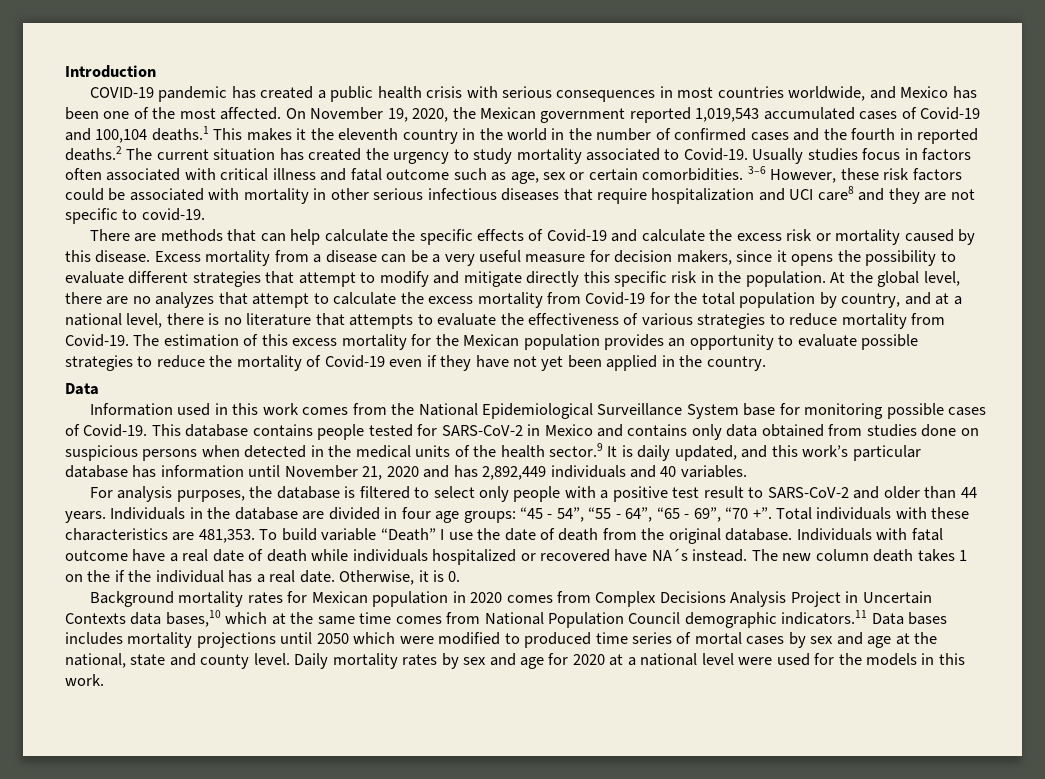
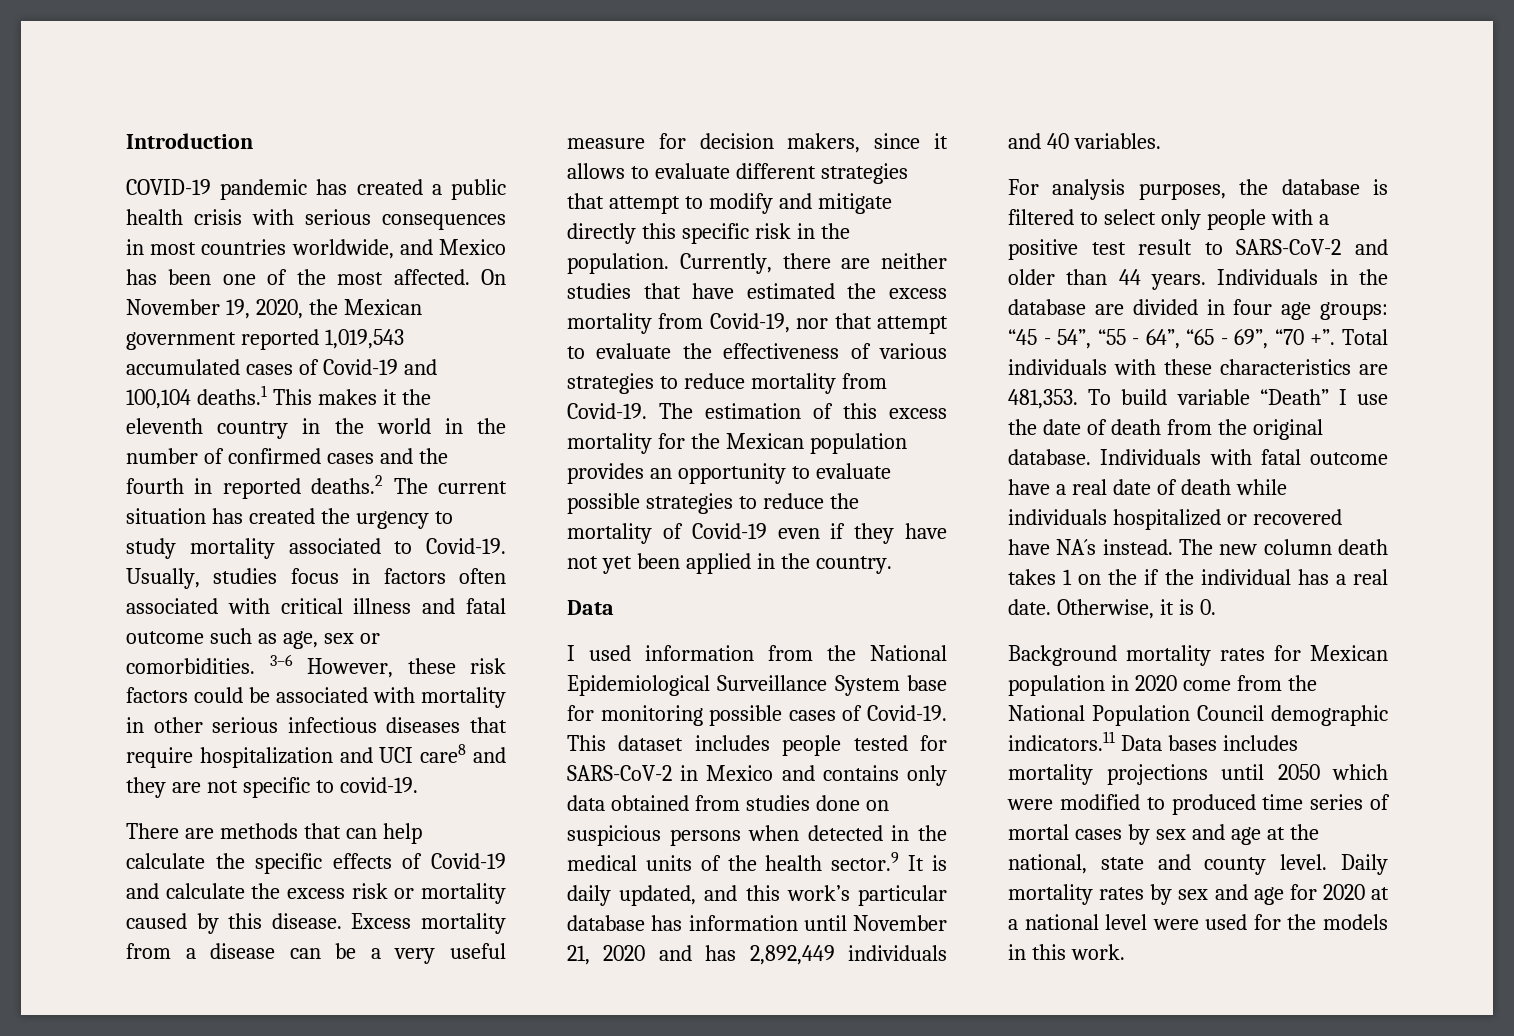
- Usually studies focus in factors often associated with critical illness and fatal outcome such as age, sex or certain comorbidities.
+ Usually, studies focus in factors often associated with critical illness and fatal outcome such as age, sex or comorbidities.
- Excess mortality from a disease can be a very useful measure for decision makers, since it opens the possibility to evaluate different strategies that attempt to modify and mitigate directly this specific risk in the population.
+ Excess mortality from a disease can be a very useful measure for decision makers, since it allows to evaluate different strategies that attempt to modify and mitigate directly this specific risk in the population.
- At the global level, there are no analyzes that attempt to calculate the excess mortality from Covid-19 for the total population by country, and at a national level, there is no literature that attempts to evaluate the effectiveness of various strategies to reduce mortality from Covid-19.
+ Currently, there are neither studies that have estimated the excess mortality from Covid-19, nor that attempt to evaluate the effectiveness of various strategies to reduce mortality from Covid-19.
- Information used in this work comes from the National Epidemiological Surveillance System base for monitoring possible cases of Covid-19.
+ I used information from the National Epidemiological Surveillance System base for monitoring possible cases of Covid-19.
- This database contains people tested for SARS-CoV-2 in Mexico and contains only data obtained from studies done on suspicious persons when detected in the medical units of the health sector.9 It is daily updated, and this work’s particular database has information until November 21, 2020 and has 2,892,449 individuals and 40 variables.
+ This dataset includes people tested for SARS-CoV-2 in Mexico and contains only data obtained from studies done on suspicious persons when detected in the medical units of the health sector.9 It is daily updated, and this work’s particular database has information until November 21, 2020 and has 2,892,449 individuals and 40 variables.
- Background mortality rates for Mexican population in 2020 comes from Complex Decisions Analysis Project in Uncertain Contexts data bases,10 which at the same time comes from National Population Council demographic indicators.11 Data bases includes mortality projections until 2050 which were modified to produced time series of mortal cases by sex and age at the national, state and county level.
+ Background mortality rates for Mexican population in 2020 come from the National Population Council demographic indicators.11 Data bases includes mortality projections until 2050 which were modified to produced time series of mortal cases by sex and age at the national, state and county level.

